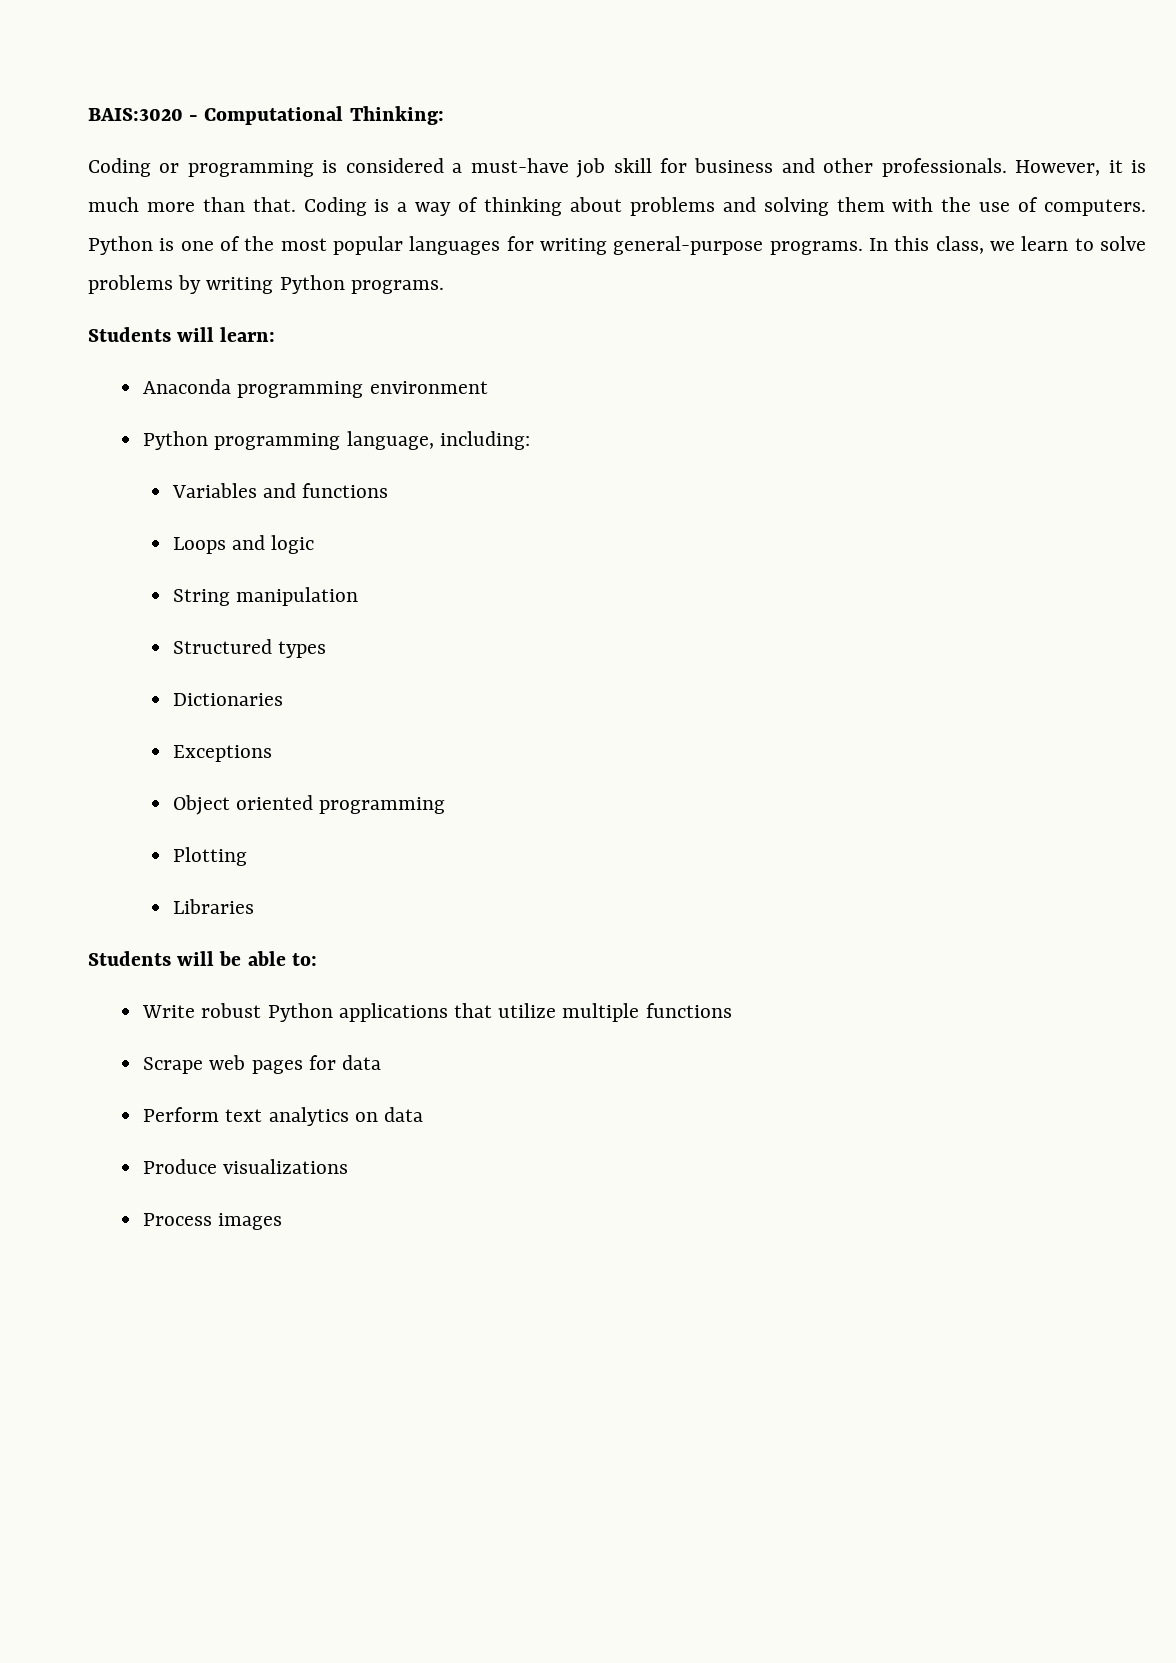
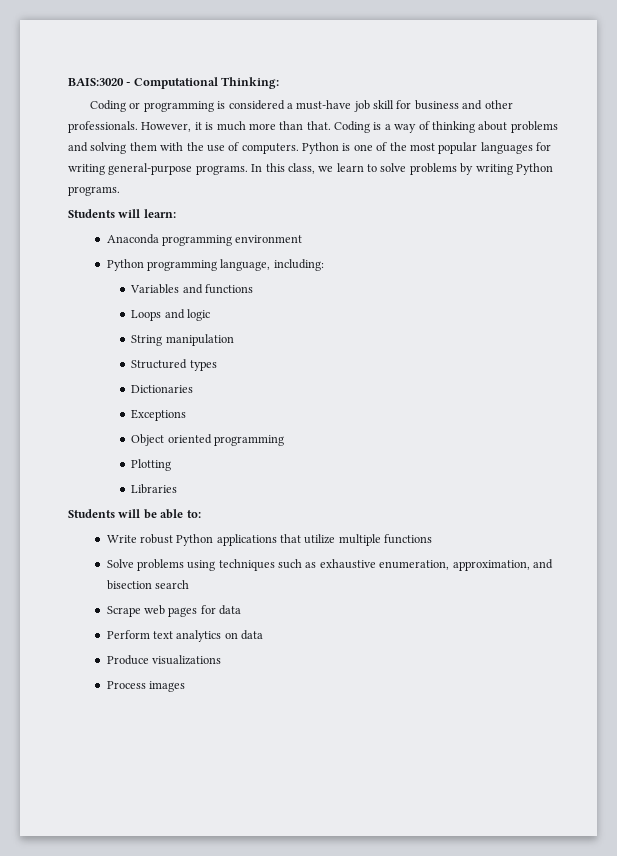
+ Solve problems using techniques such as exhaustive enumeration, approximation, and bisection search

